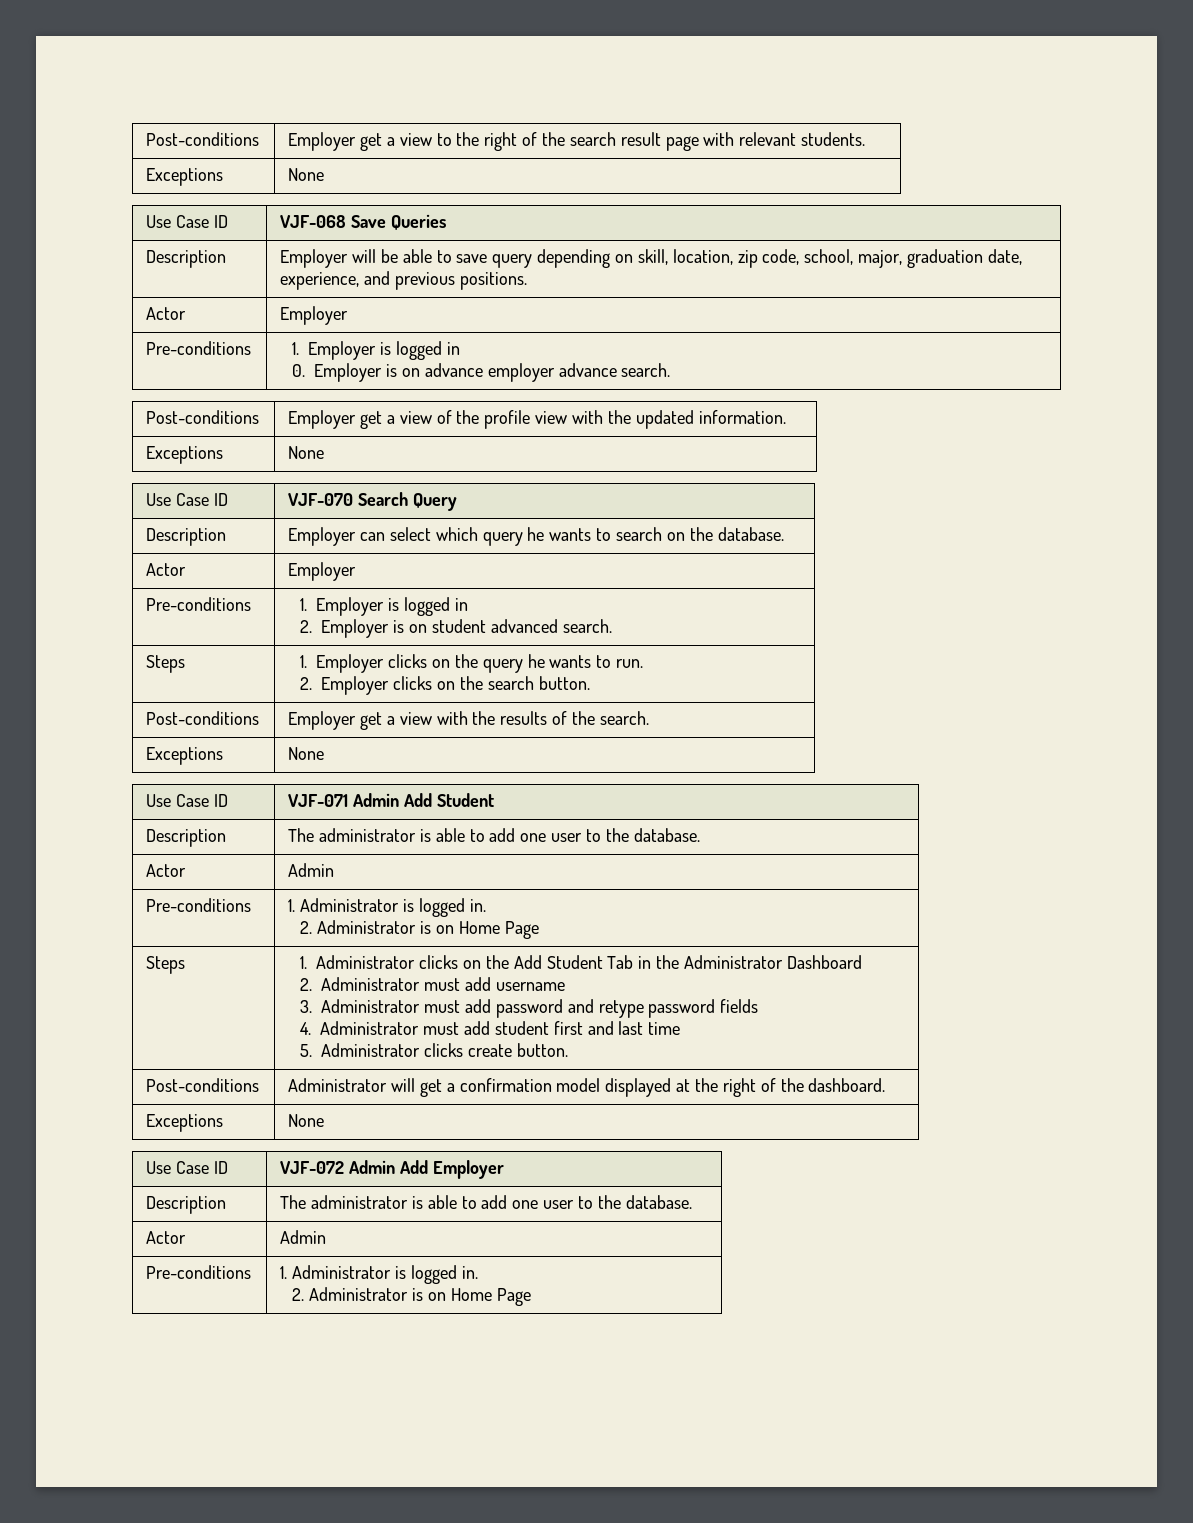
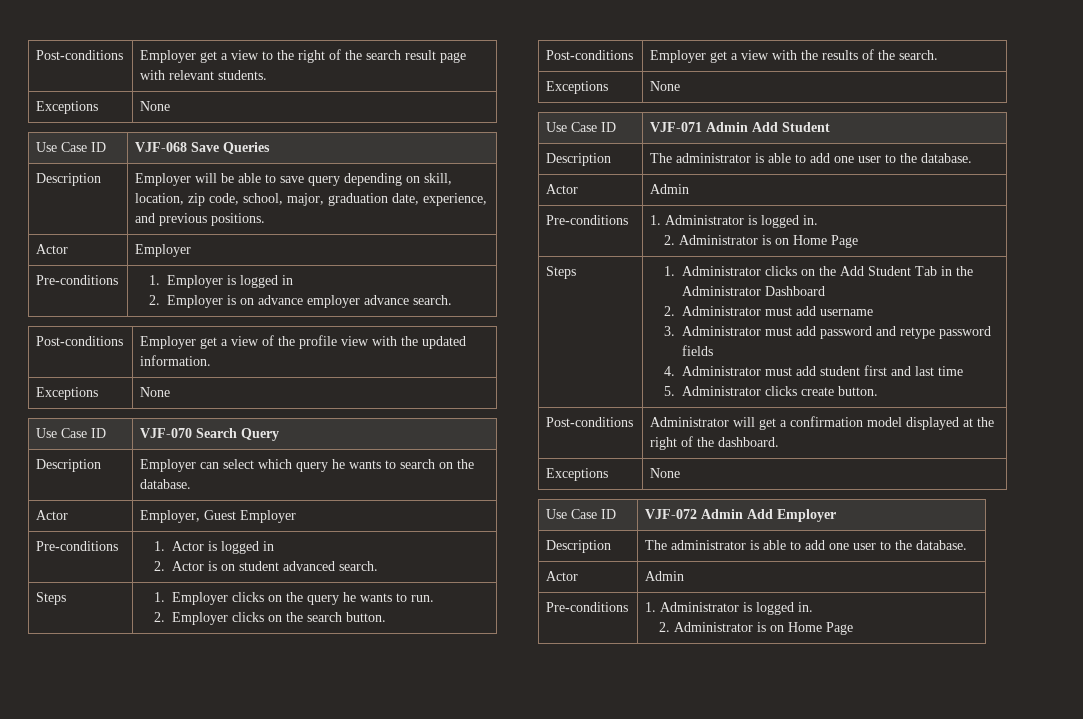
  Description | Employer will be able to save query depending on skill, location, zip code, school, major, graduation date, experience, and previous positions.
  Actor | Employer
  Pre-conditions | 1. Employer is logged in
- 0. Employer is on advance employer advance search.
+ 2. Employer is on advance employer advance search.
  Description | Employer can select which query he wants to search on the database.
- Actor | Employer
- Pre-conditions | 1. Employer is logged in
- 2. Employer is on student advanced search.
+ Actor | Employer, Guest Employer
+ Pre-conditions | 1. Actor is logged in
+ 2. Actor is on student advanced search.

